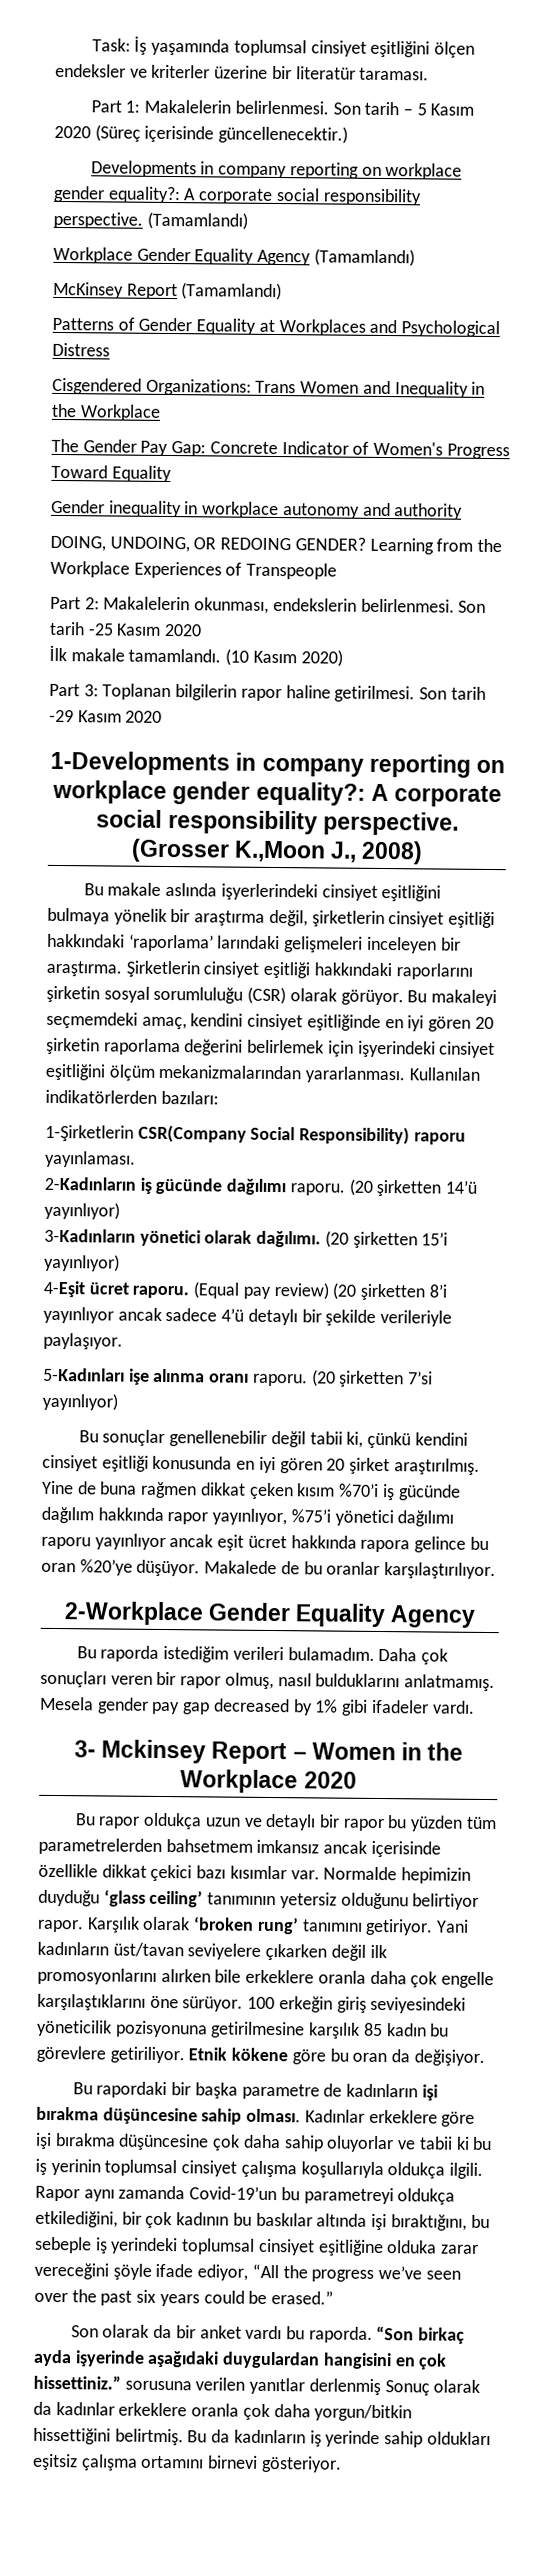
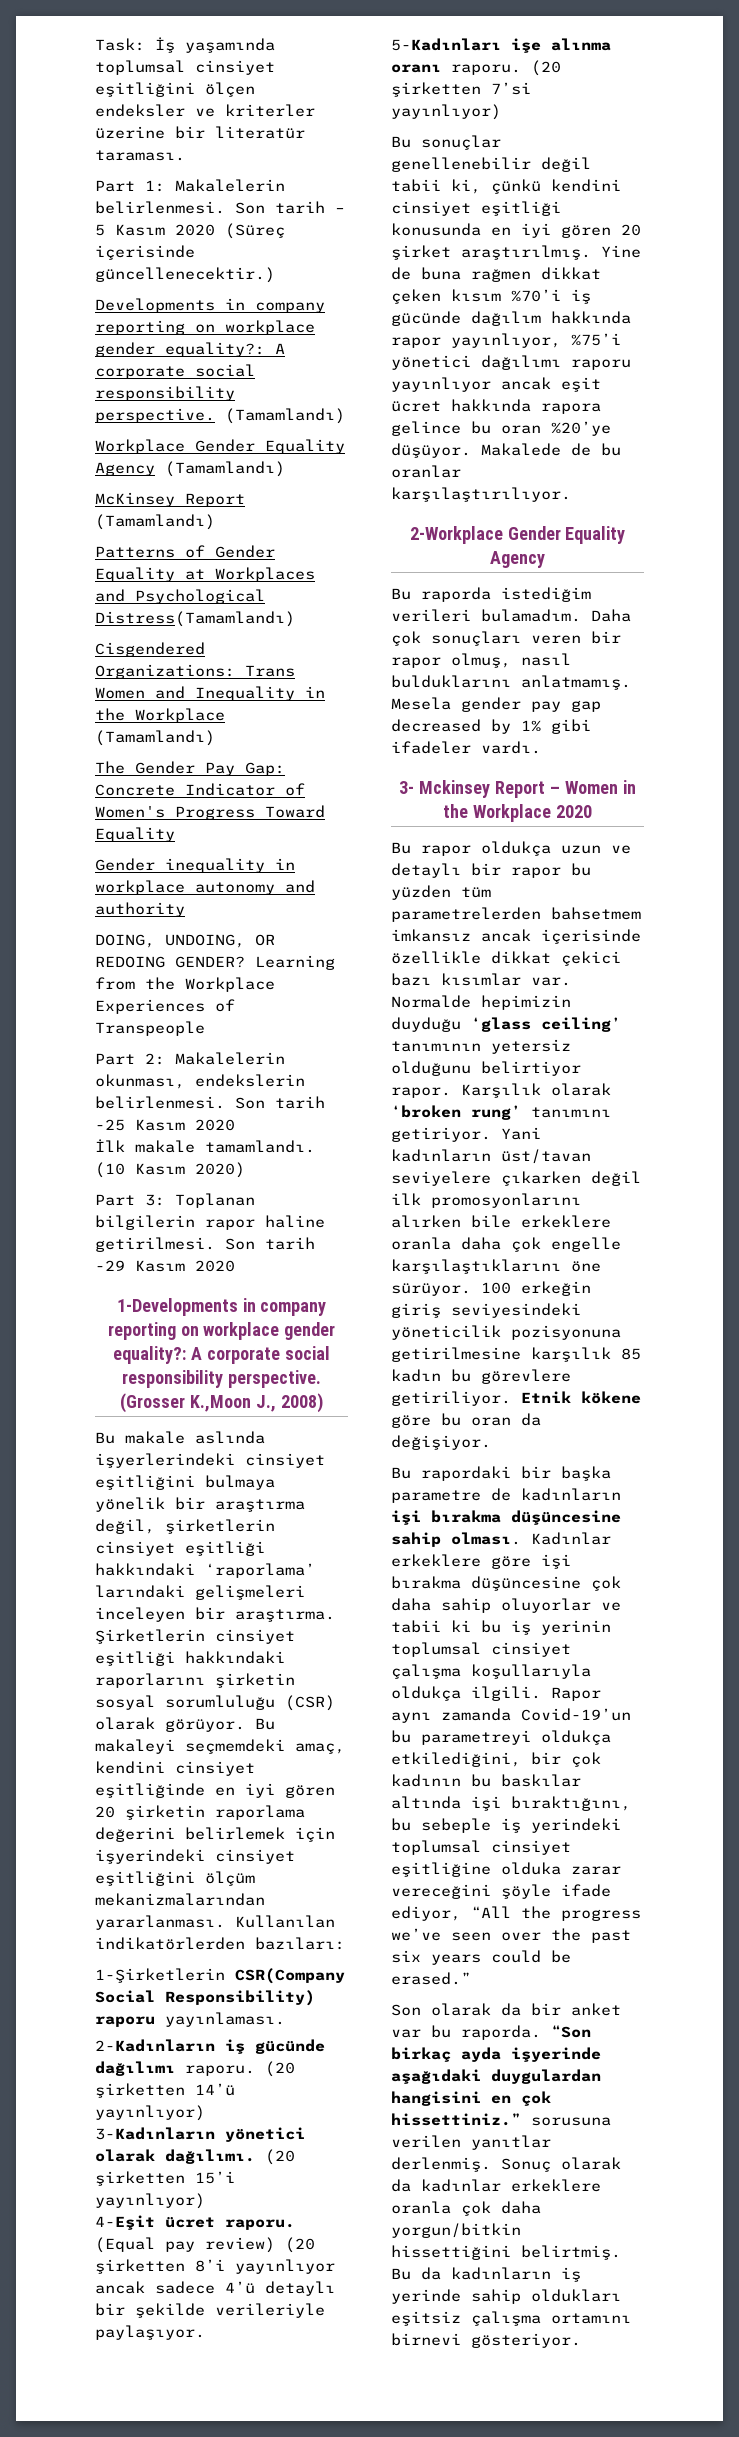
- Patterns of Gender Equality at Workplaces and Psychological Distress
+ Patterns of Gender Equality at Workplaces and Psychological Distress(Tamamlandı)
- Cisgendered Organizations: Trans Women and Inequality in the Workplace
+ Cisgendered Organizations: Trans Women and Inequality in the Workplace (Tamamlandı)
- Son olarak da bir anket vardı bu raporda.
+ Son olarak da bir anket var bu raporda.
- “Son birkaç ayda işyerinde aşağıdaki duygulardan hangisini en çok hissettiniz.” sorusuna verilen yanıtlar derlenmiş Sonuç olarak da kadınlar erkeklere oranla çok daha yorgun/bitkin hissettiğini belirtmiş.
+ “Son birkaç ayda işyerinde aşağıdaki duygulardan hangisini en çok hissettiniz.” sorusuna verilen yanıtlar derlenmiş. Sonuç olarak da kadınlar erkeklere oranla çok daha yorgun/bitkin hissettiğini belirtmiş.

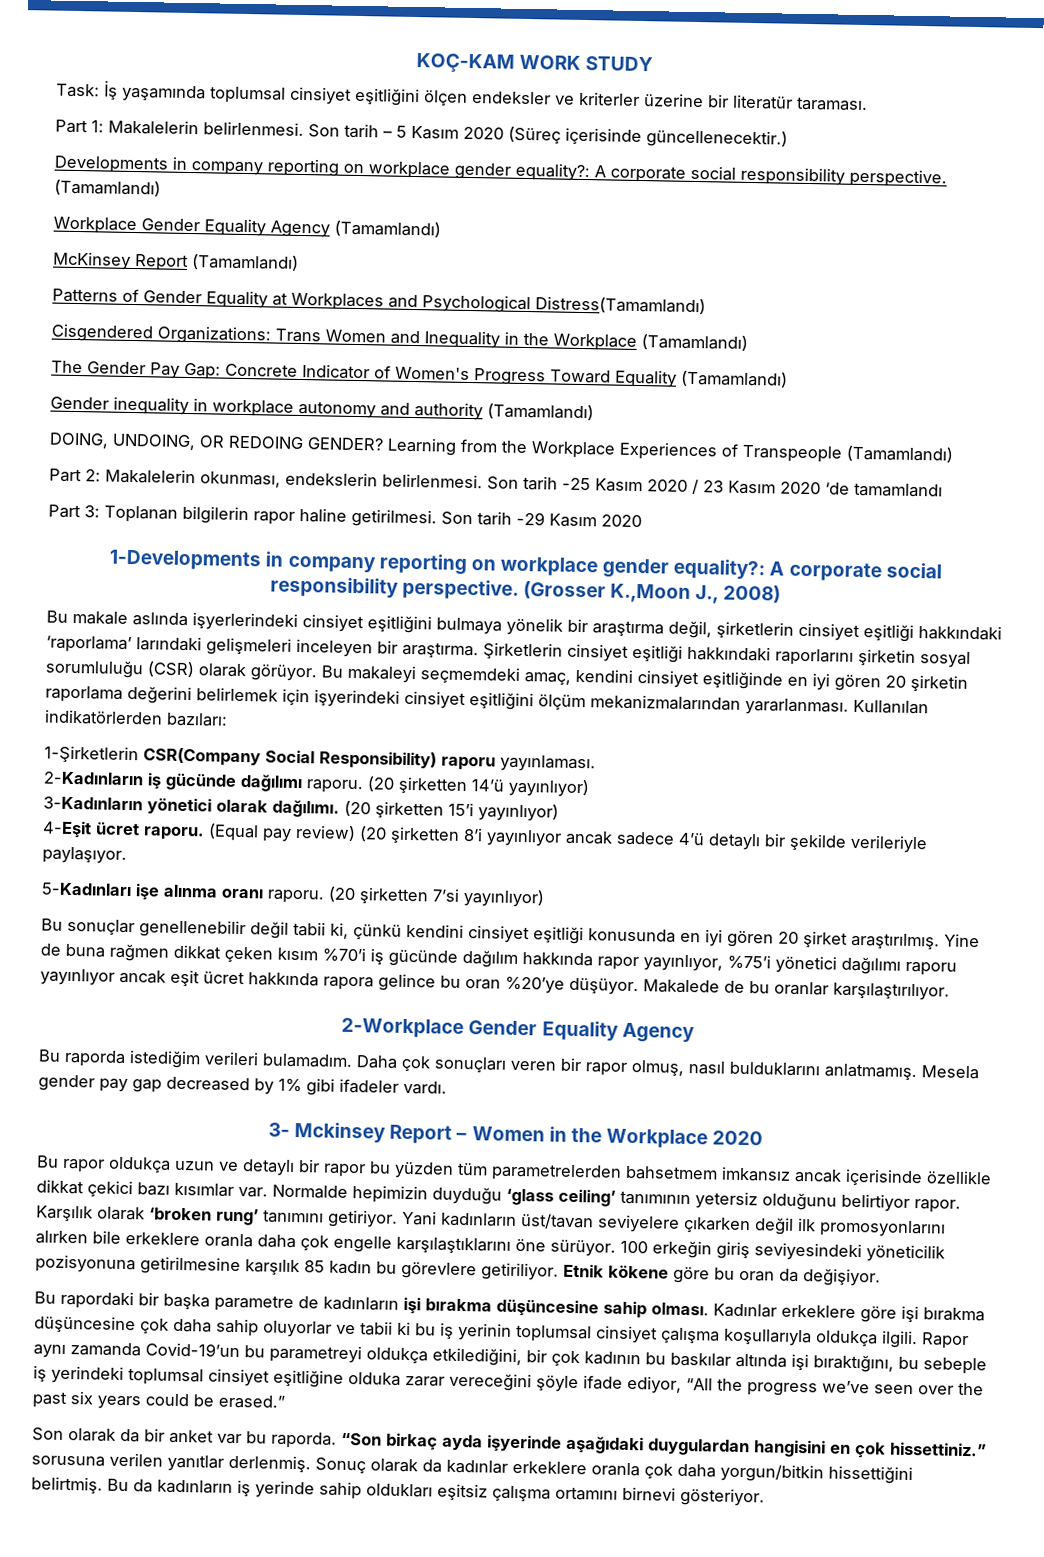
+ KOÇ-KAM WORK STUDY
- The Gender Pay Gap: Concrete Indicator of Women's Progress Toward Equality
+ The Gender Pay Gap: Concrete Indicator of Women's Progress Toward Equality (Tamamlandı)
- Gender inequality in workplace autonomy and authority
+ Gender inequality in workplace autonomy and authority (Tamamlandı)
- Learning from the Workplace Experiences of Transpeople
+ Learning from the Workplace Experiences of Transpeople (Tamamlandı)
- Son tarih -25 Kasım 2020
- İlk makale tamamlandı. (10 Kasım 2020)
+ Son tarih -25 Kasım 2020 / 23 Kasım 2020 ‘de tamamlandı

